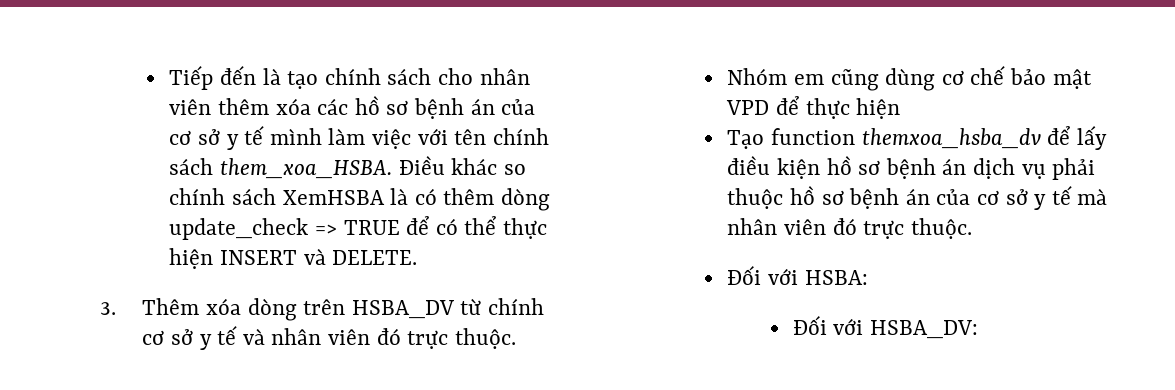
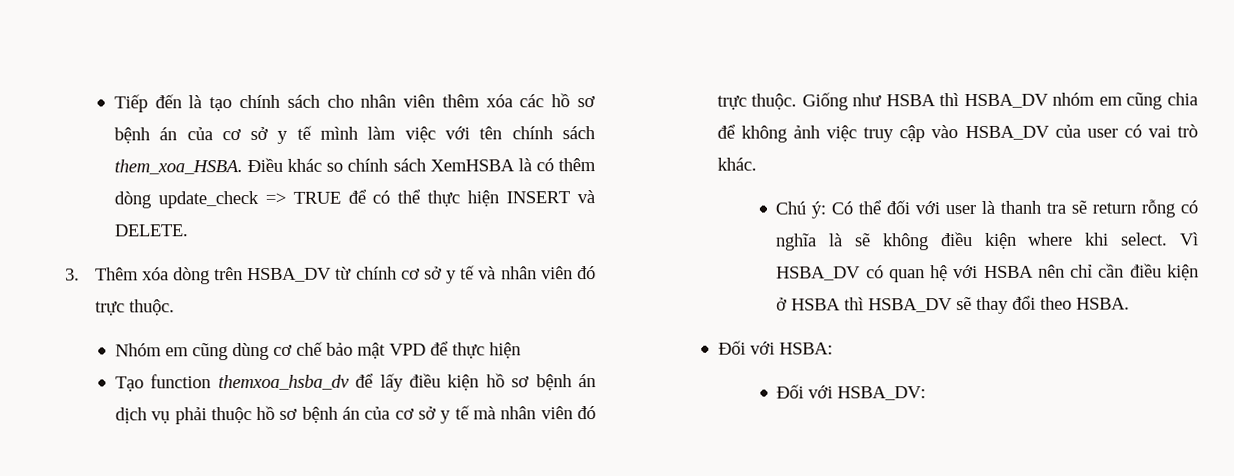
+ Giống như HSBA thì HSBA_DV nhóm em cũng chia để không ảnh việc truy cập vào HSBA_DV của user có vai trò khác.
+ Chú ý: Có thể đối với user là thanh tra sẽ return rỗng có nghĩa là sẽ không điều kiện where khi select. Vì HSBA_DV có quan hệ với HSBA nên chỉ cần điều kiện ở HSBA thì HSBA_DV sẽ thay đổi theo HSBA.

